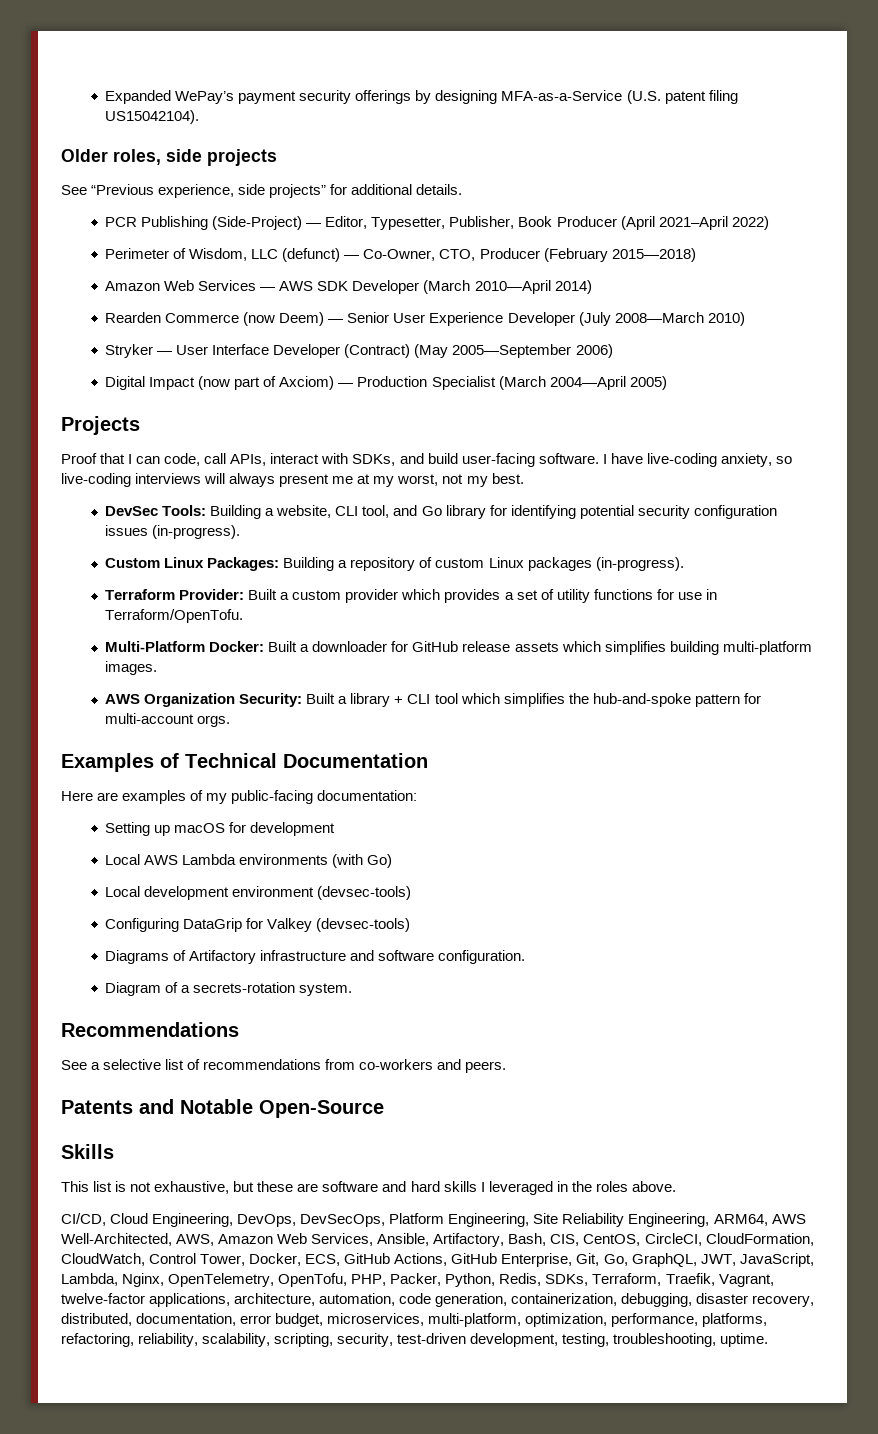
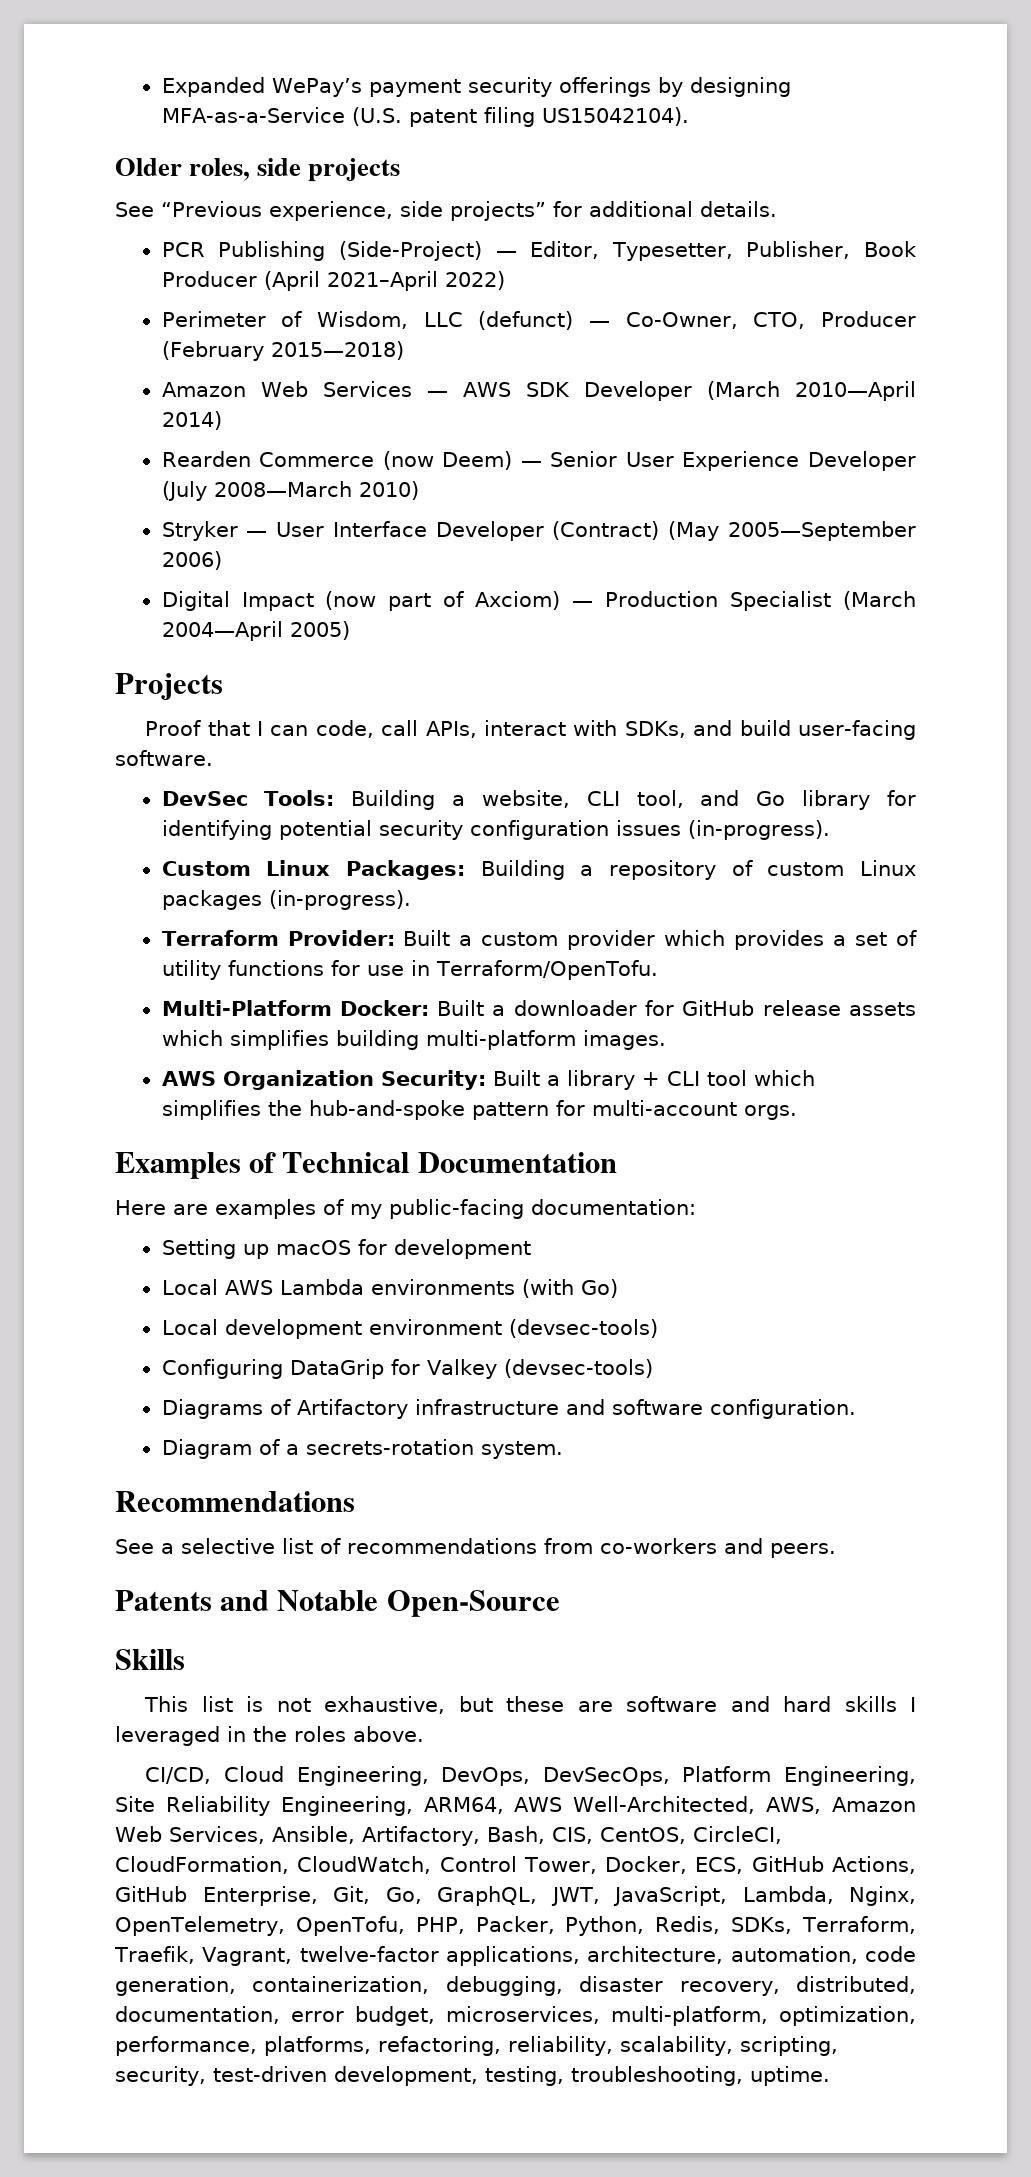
- I have live-coding anxiety, so live-coding interviews will always present me at my worst, not my best.

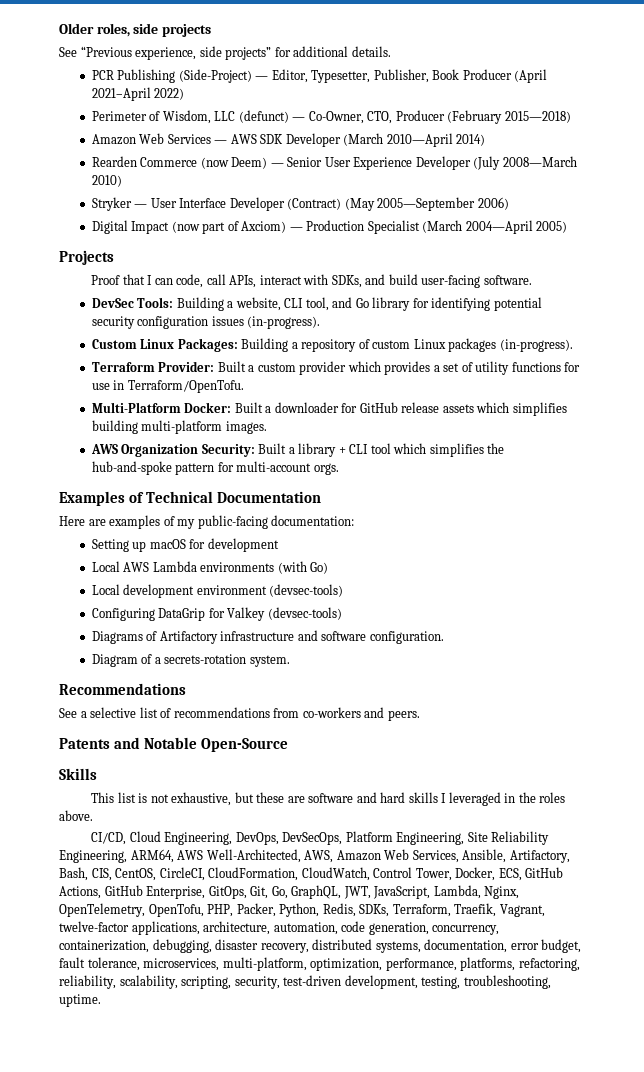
- Expanded WePay’s payment security offerings by designing MFA-as-a-Service (U.S. patent filing US15042104).
- CI/CD, Cloud Engineering, DevOps, DevSecOps, Platform Engineering, Site Reliability Engineering, ARM64, AWS Well-Architected, AWS, Amazon Web Services, Ansible, Artifactory, Bash, CIS, CentOS, CircleCI, CloudFormation, CloudWatch, Control Tower, Docker, ECS, GitHub Actions, GitHub Enterprise, Git, Go, GraphQL, JWT, JavaScript, Lambda, Nginx, OpenTelemetry, OpenTofu, PHP, Packer, Python, Redis, SDKs, Terraform, Traefik, Vagrant, twelve-factor applications, architecture, automation, code generation, containerization, debugging, disaster recovery, distributed, documentation, error budget, microservices, multi-platform, optimization, performance, platforms, refactoring, reliability, scalability, scripting, security, test-driven development, testing, troubleshooting, uptime.
+ CI/CD, Cloud Engineering, DevOps, DevSecOps, Platform Engineering, Site Reliability Engineering, ARM64, AWS Well-Architected, AWS, Amazon Web Services, Ansible, Artifactory, Bash, CIS, CentOS, CircleCI, CloudFormation, CloudWatch, Control Tower, Docker, ECS, GitHub Actions, GitHub Enterprise, GitOps, Git, Go, GraphQL, JWT, JavaScript, Lambda, Nginx, OpenTelemetry, OpenTofu, PHP, Packer, Python, Redis, SDKs, Terraform, Traefik, Vagrant, twelve-factor applications, architecture, automation, code generation, concurrency, containerization, debugging, disaster recovery, distributed systems, documentation, error budget, fault tolerance, microservices, multi-platform, optimization, performance, platforms, refactoring, reliability, scalability, scripting, security, test-driven development, testing, troubleshooting, uptime.

